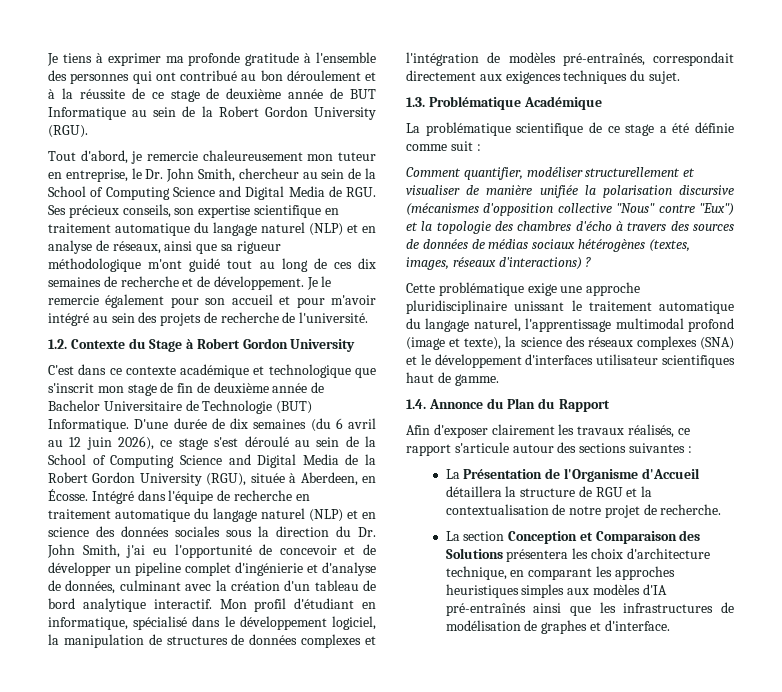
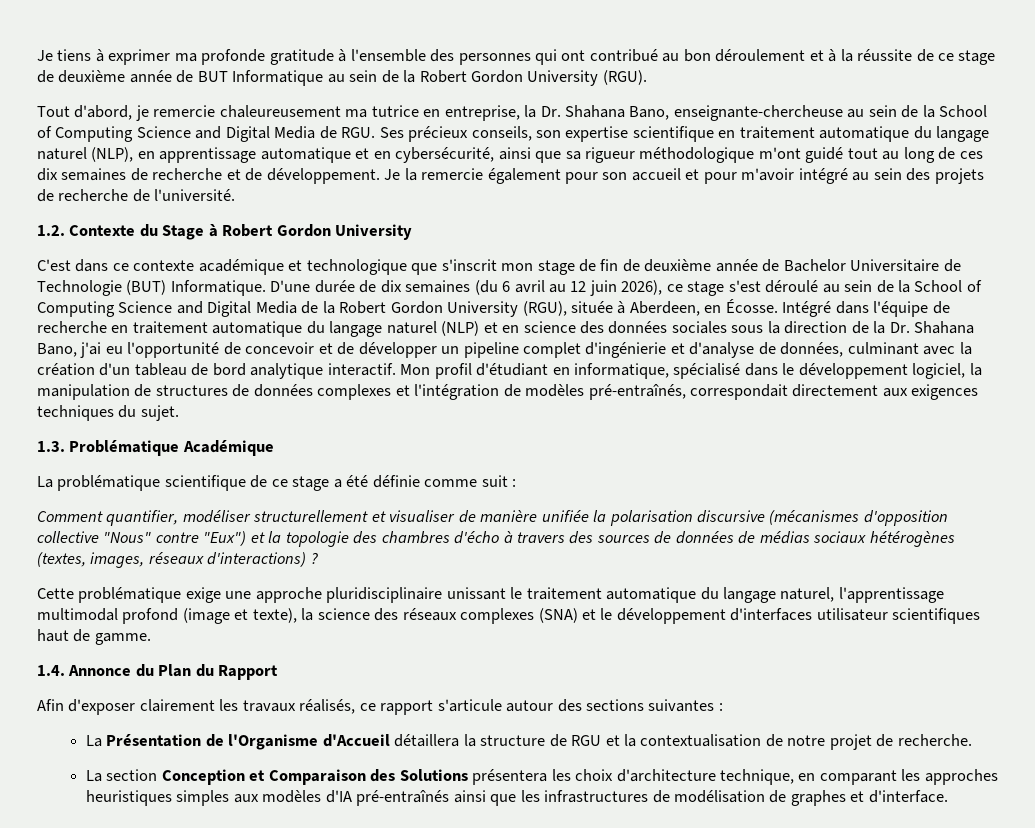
- Tout d'abord, je remercie chaleureusement mon tuteur en entreprise, le Dr. John Smith, chercheur au sein de la School of Computing Science and Digital Media de RGU. Ses précieux conseils, son expertise scientifique en traitement automatique du langage naturel (NLP) et en analyse de réseaux, ainsi que sa rigueur méthodologique m'ont guidé tout au long de ces dix semaines de recherche et de développement.
+ Tout d'abord, je remercie chaleureusement ma tutrice en entreprise, la Dr. Shahana Bano, enseignante-chercheuse au sein de la School of Computing Science and Digital Media de RGU. Ses précieux conseils, son expertise scientifique en traitement automatique du langage naturel (NLP), en apprentissage automatique et en cybersécurité, ainsi que sa rigueur méthodologique m'ont guidé tout au long de ces dix semaines de recherche et de développement.
- Je le remercie également pour son accueil et pour m'avoir intégré au sein des projets de recherche de l'université.
+ Je la remercie également pour son accueil et pour m'avoir intégré au sein des projets de recherche de l'université.
- Intégré dans l'équipe de recherche en traitement automatique du langage naturel (NLP) et en science des données sociales sous la direction du Dr. John Smith, j'ai eu l'opportunité de concevoir et de développer un pipeline complet d'ingénierie et d'analyse de données, culminant avec la création d'un tableau de bord analytique interactif.
+ Intégré dans l'équipe de recherche en traitement automatique du langage naturel (NLP) et en science des données sociales sous la direction de la Dr. Shahana Bano, j'ai eu l'opportunité de concevoir et de développer un pipeline complet d'ingénierie et d'analyse de données, culminant avec la création d'un tableau de bord analytique interactif.

